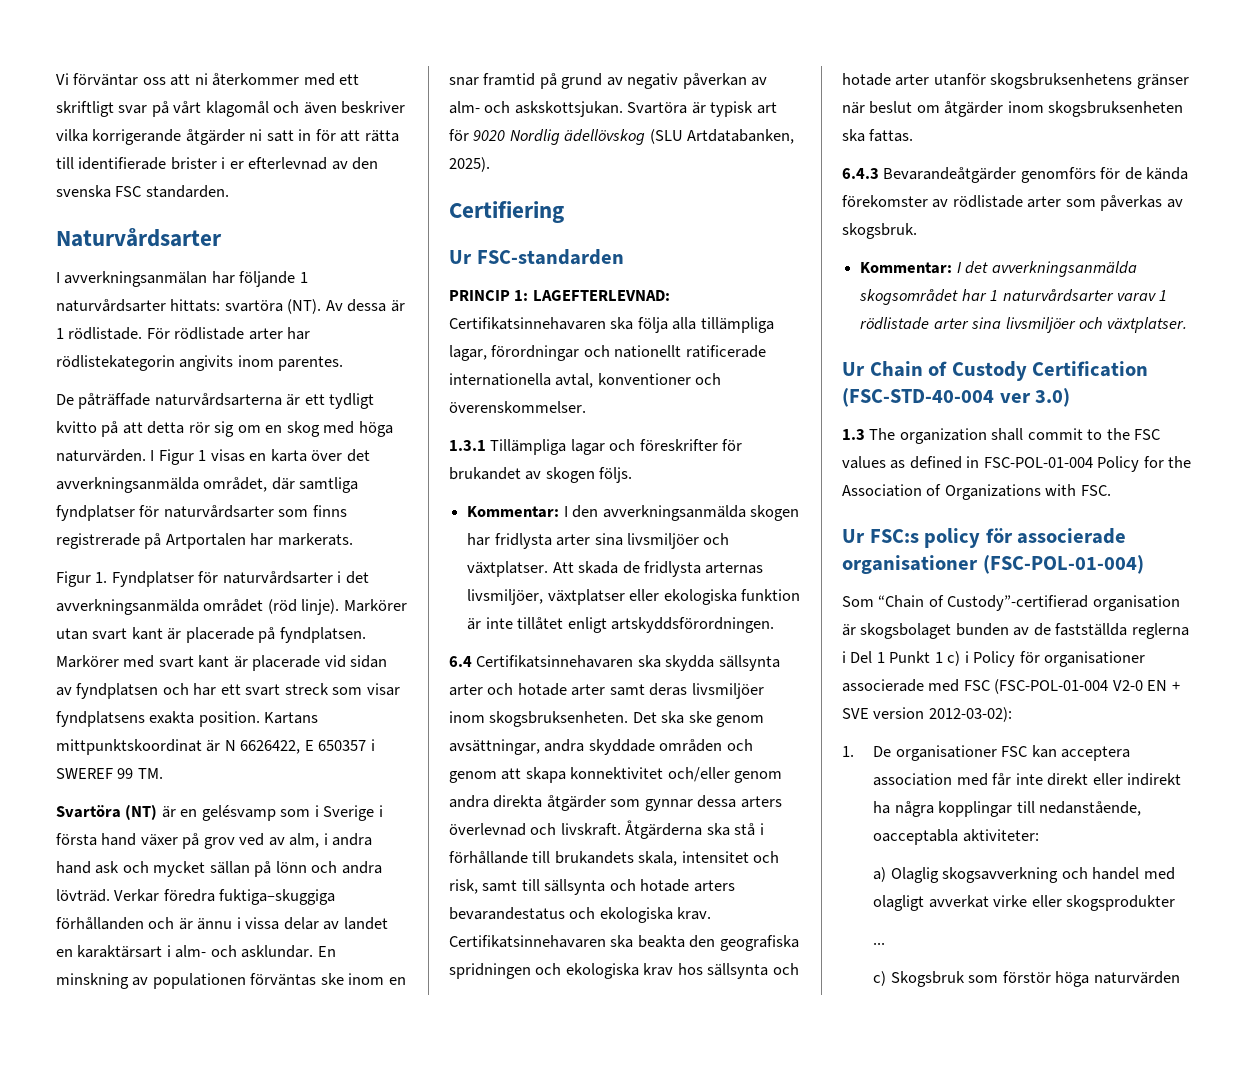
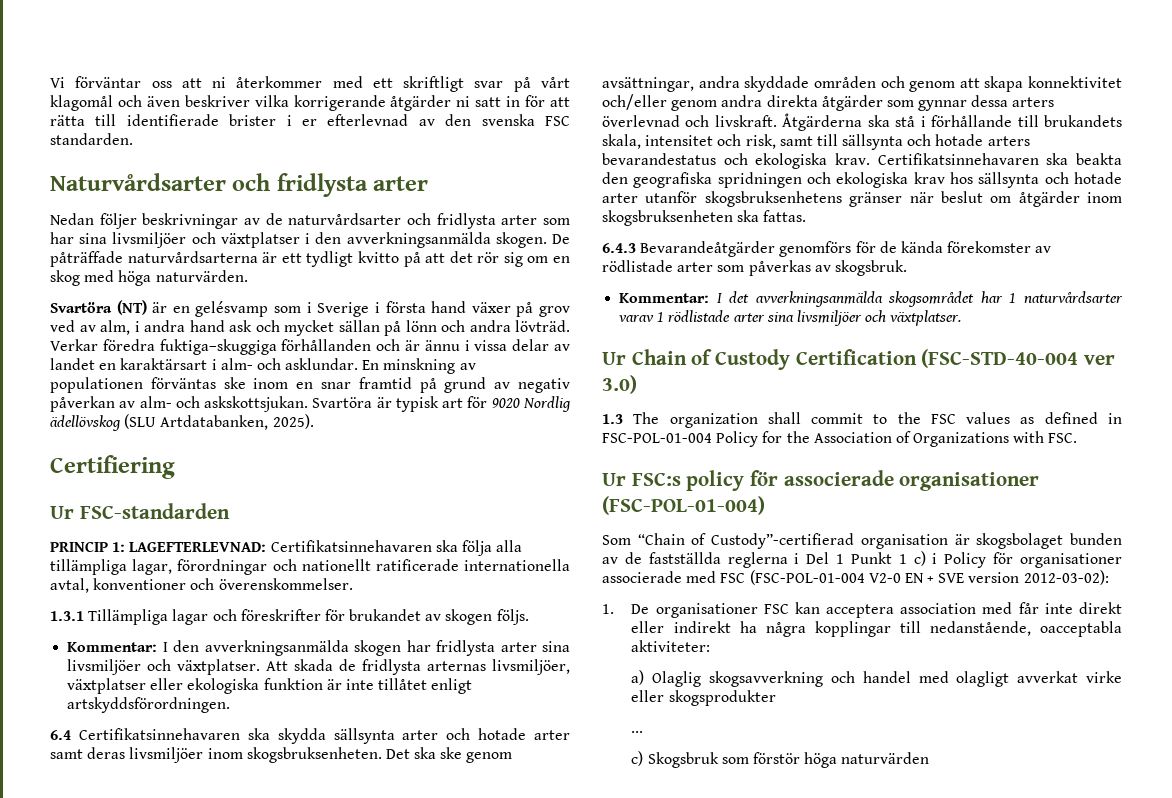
- Naturvårdsarter
- I avverkningsanmälan har följande 1 naturvårdsarter hittats: svartöra (NT). Av dessa är 1 rödlistade. För rödlistade arter har rödlistekategorin angivits inom parentes.
- De påträffade naturvårdsarterna är ett tydligt kvitto på att detta rör sig om en skog med höga naturvärden. I Figur 1 visas en karta över det avverkningsanmälda området, där samtliga fyndplatser för naturvårdsarter som finns registrerade på Artportalen har markerats.
- Figur 1. Fyndplatser för naturvårdsarter i det avverkningsanmälda området (röd linje). Markörer utan svart kant är placerade på fyndplatsen. Markörer med svart kant är placerade vid sidan av fyndplatsen och har ett svart streck som visar fyndplatsens exakta position. Kartans mittpunktskoordinat är N 6626422, E 650357 i SWEREF 99 TM.
+ Naturvårdsarter och fridlysta arter
+ Nedan följer beskrivningar av de naturvårdsarter och fridlysta arter som har sina livsmiljöer och växtplatser i den avverkningsanmälda skogen. De påträffade naturvårdsarterna är ett tydligt kvitto på att det rör sig om en skog med höga naturvärden.

